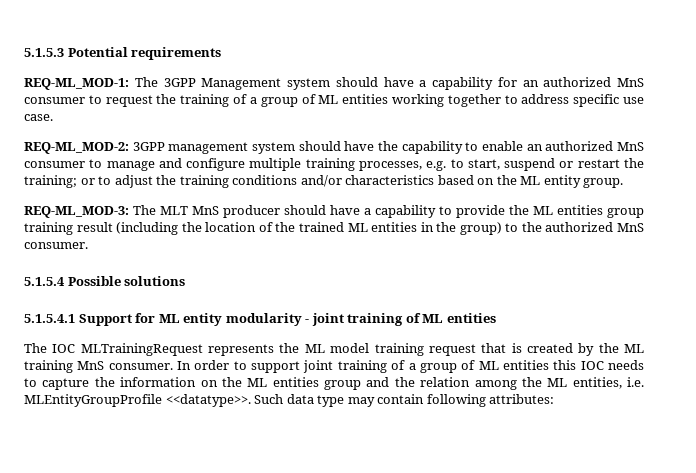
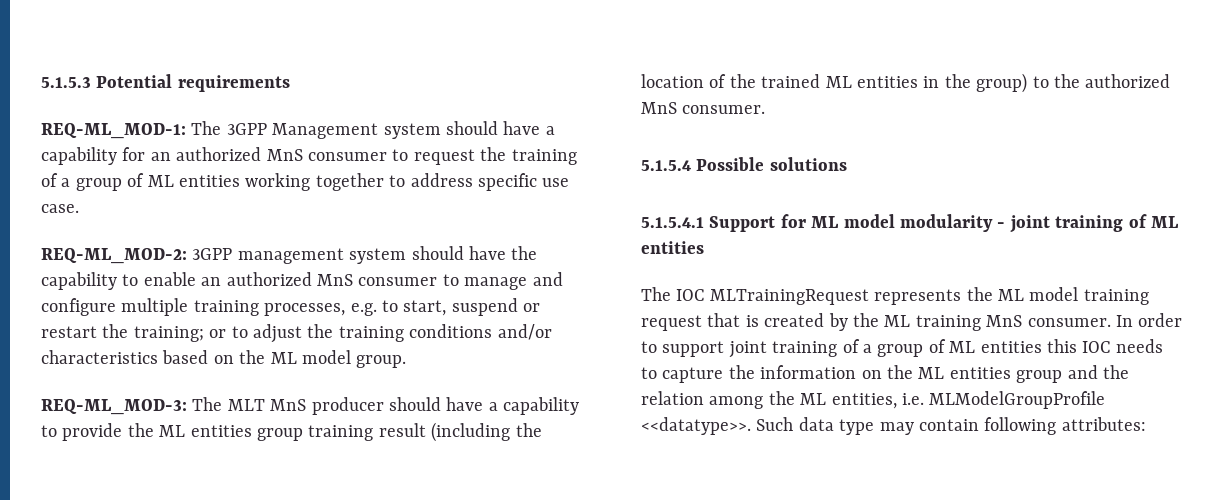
- REQ-ML_MOD-2: 3GPP management system should have the capability to enable an authorized MnS consumer to manage and configure multiple training processes, e.g. to start, suspend or restart the training; or to adjust the training conditions and/or characteristics based on the ML entity group.
+ REQ-ML_MOD-2: 3GPP management system should have the capability to enable an authorized MnS consumer to manage and configure multiple training processes, e.g. to start, suspend or restart the training; or to adjust the training conditions and/or characteristics based on the ML model group.
- 5.1.5.4.1 Support for ML entity modularity - joint training of ML entities
+ 5.1.5.4.1 Support for ML model modularity - joint training of ML entities
- In order to support joint training of a group of ML entities this IOC needs to capture the information on the ML entities group and the relation among the ML entities, i.e. MLEntityGroupProfile <<datatype>>.
+ In order to support joint training of a group of ML entities this IOC needs to capture the information on the ML entities group and the relation among the ML entities, i.e. MLModelGroupProfile <<datatype>>.

